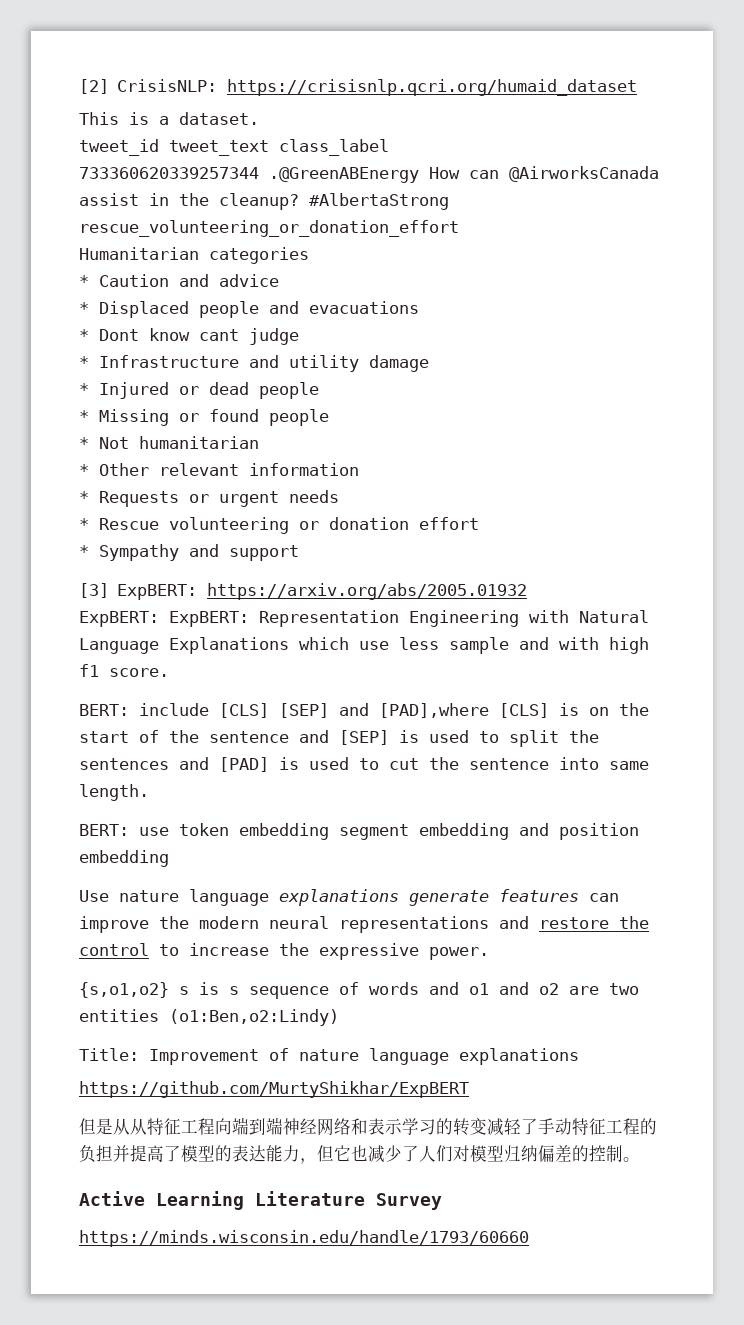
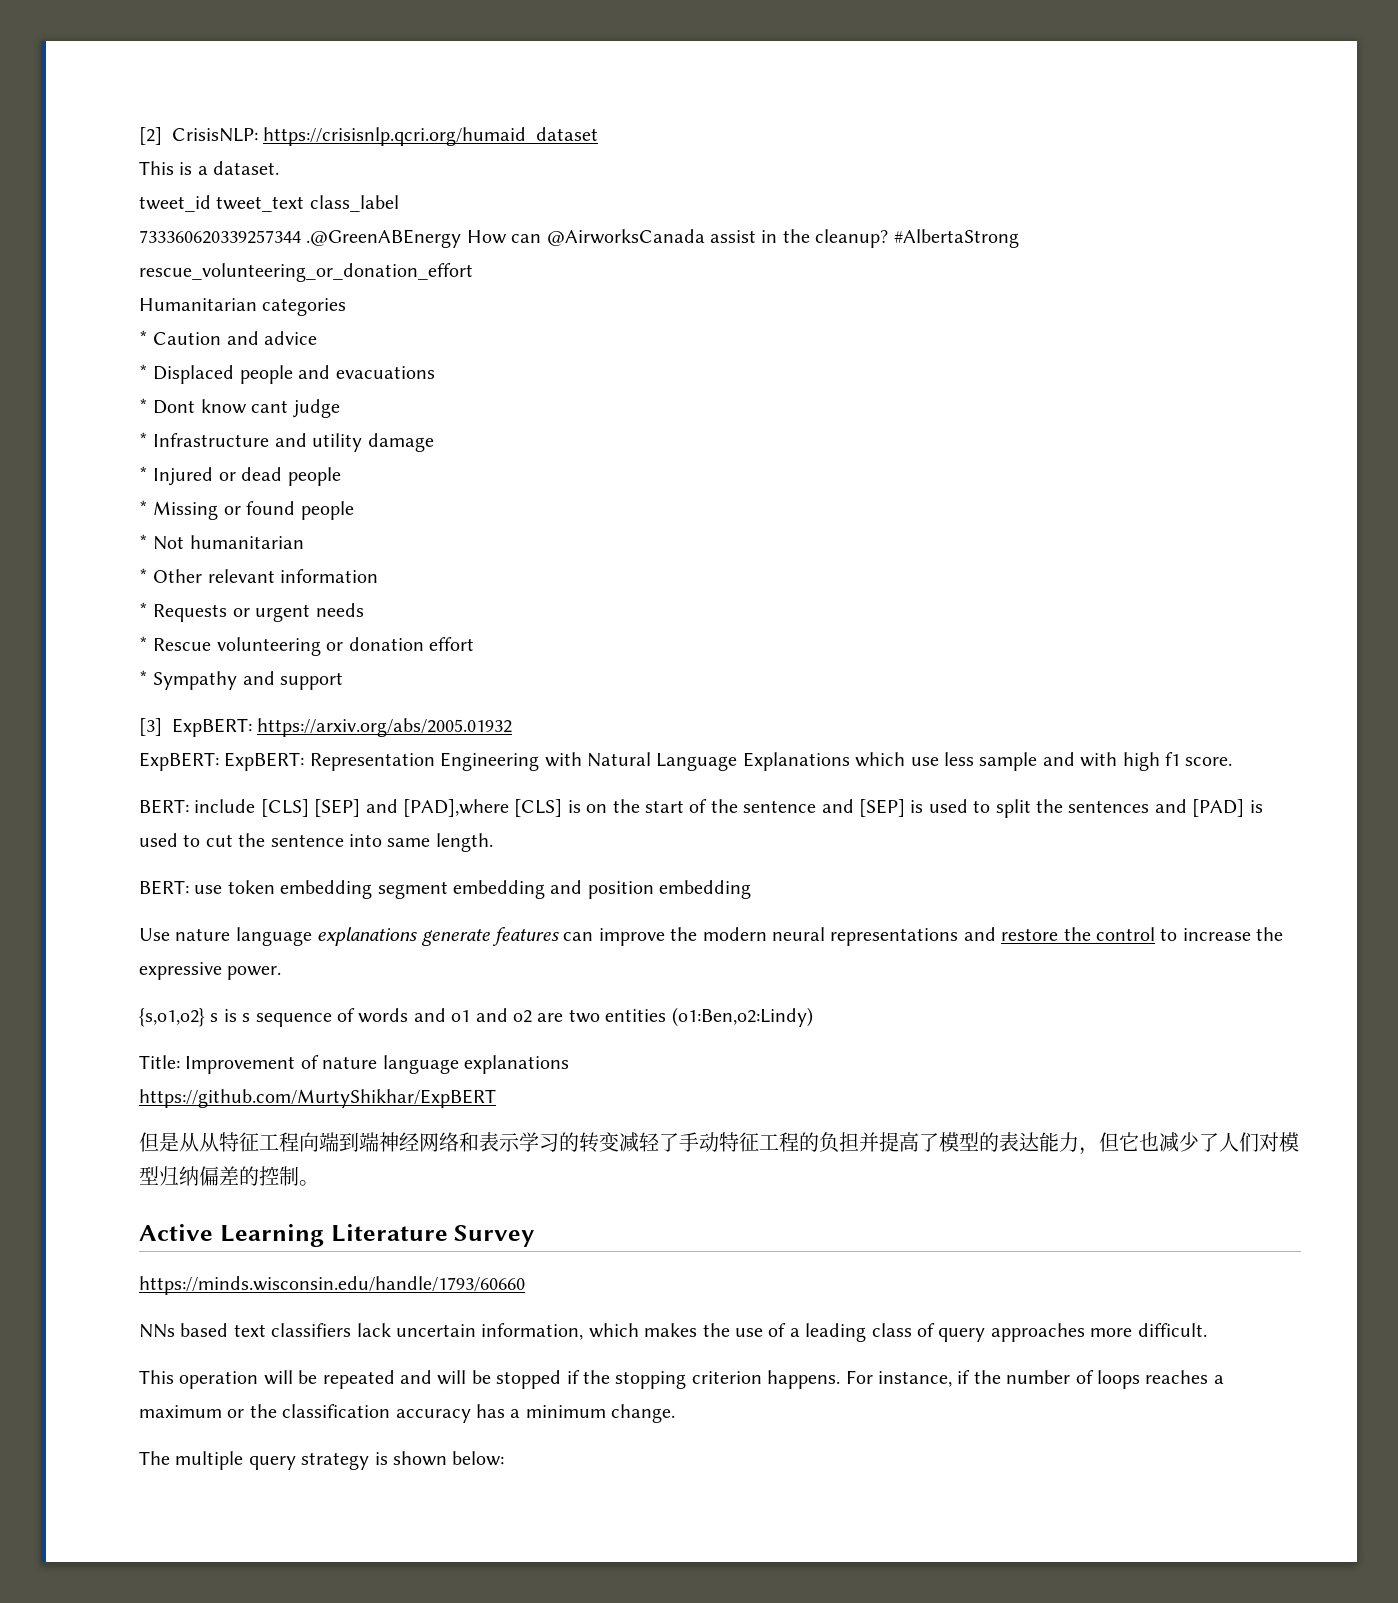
+ NNs based text classifiers lack uncertain information, which makes the use of a leading class of query approaches more difficult.
+ This operation will be repeated and will be stopped if the stopping criterion happens. For instance, if the number of loops reaches a maximum or the classification accuracy has a minimum change.
+ The multiple query strategy is shown below:

